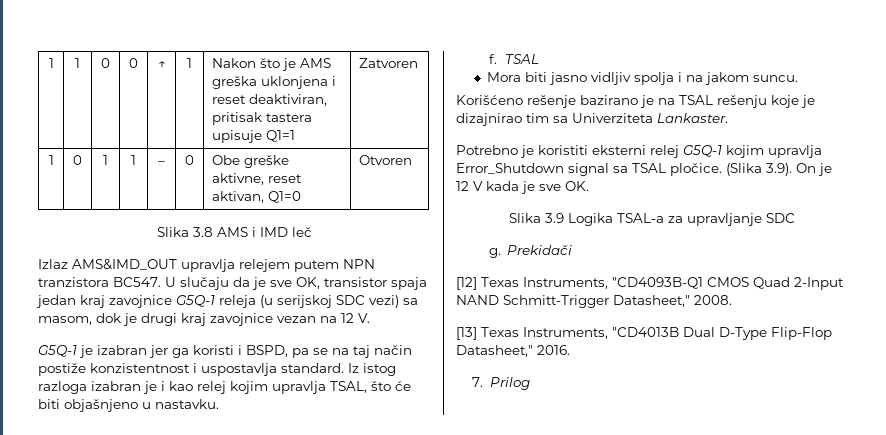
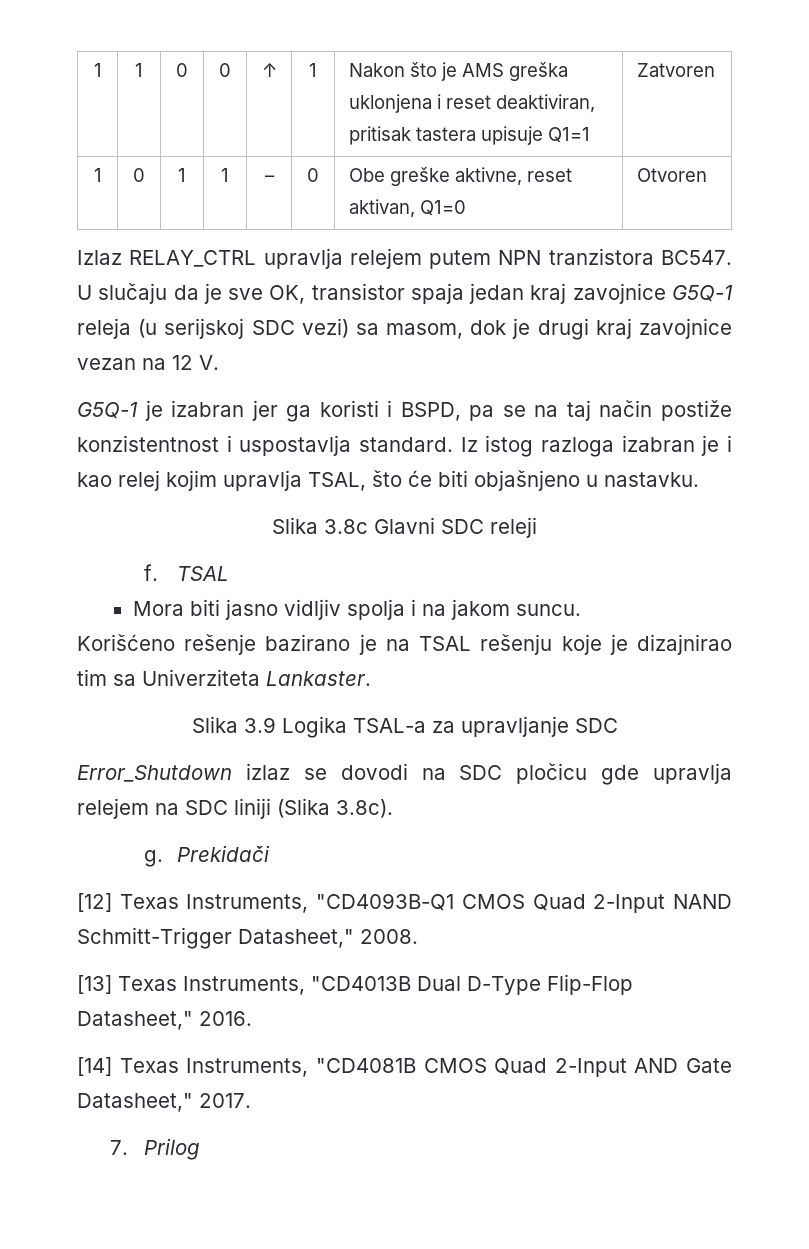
- Slika 3.8 AMS i IMD leč
- Izlaz AMS&IMD_OUT upravlja relejem putem NPN tranzistora BC547.
+ Izlaz RELAY_CTRL upravlja relejem putem NPN tranzistora BC547.
+ Slika 3.8c Glavni SDC releji
- Potrebno je koristiti eksterni relej G5Q-1 kojim upravlja Error_Shutdown signal sa TSAL pločice. (Slika 3.9). On je 12 V kada je sve OK.
+ Error_Shutdown izlaz se dovodi na SDC pločicu gde upravlja relejem na SDC liniji (Slika 3.8c).
+ [14] Texas Instruments, "CD4081B CMOS Quad 2-Input AND Gate Datasheet," 2017.

